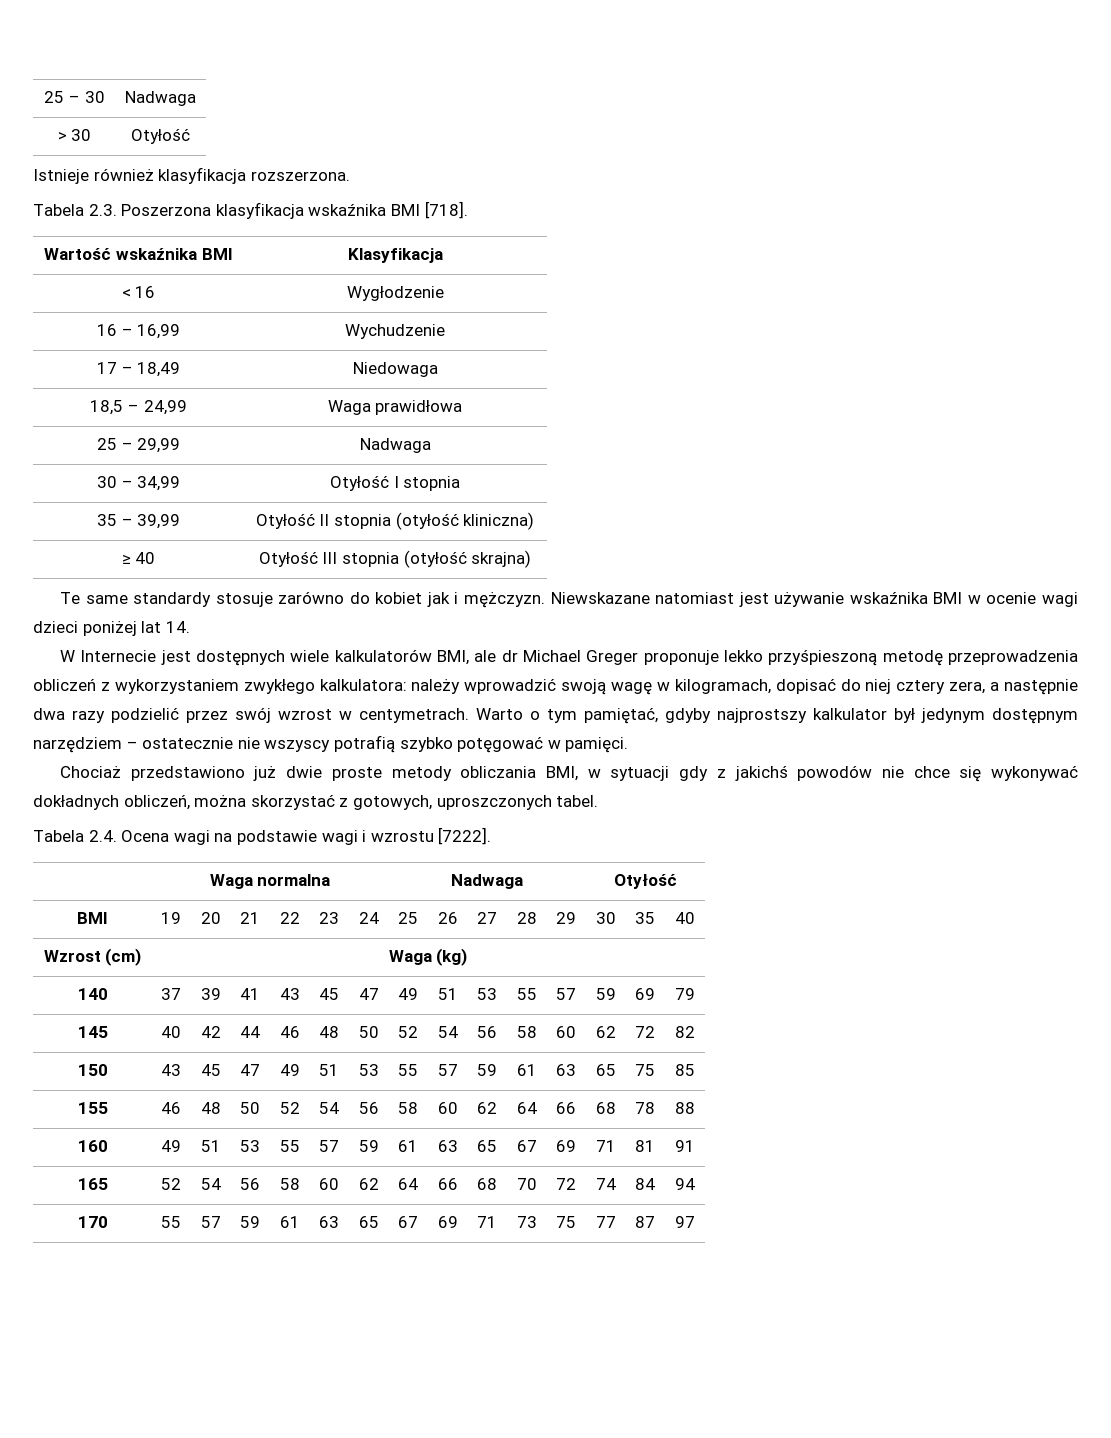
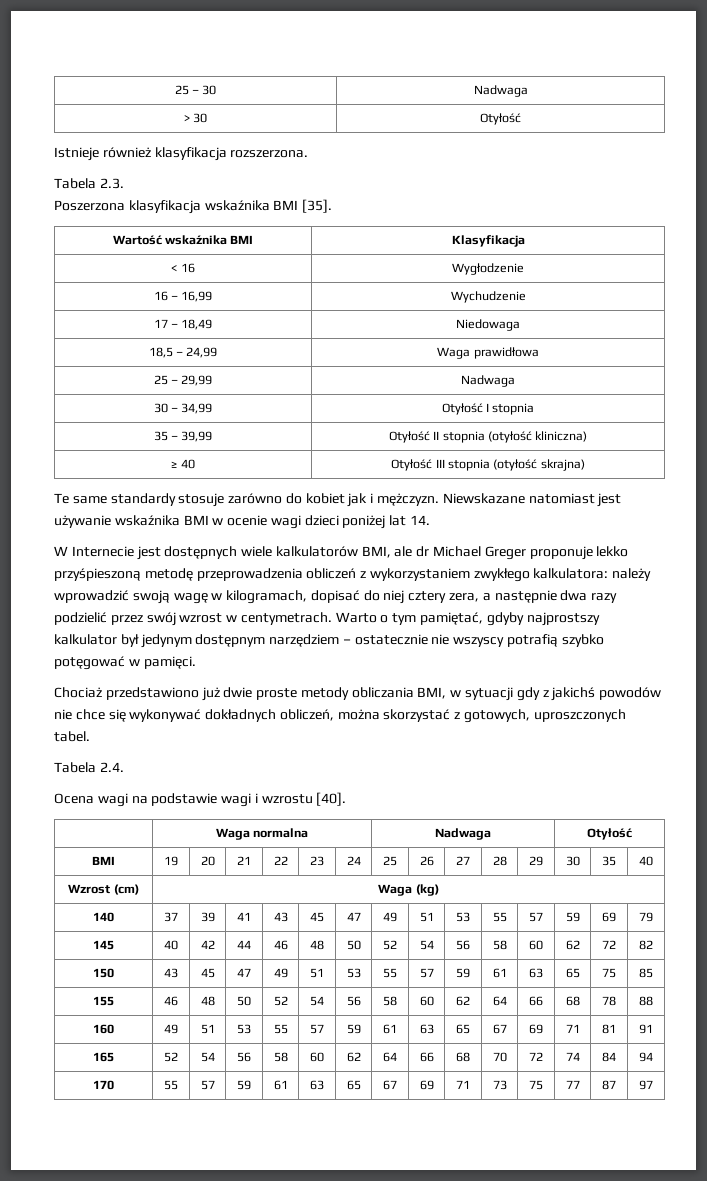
- Tabela 2.3. Poszerzona klasyfikacja wskaźnika BMI [718].
+ Tabela 2.3.
+ Poszerzona klasyfikacja wskaźnika BMI [35].
- Tabela 2.4. Ocena wagi na podstawie wagi i wzrostu [7222].
+ Tabela 2.4.
+ Ocena wagi na podstawie wagi i wzrostu [40].

